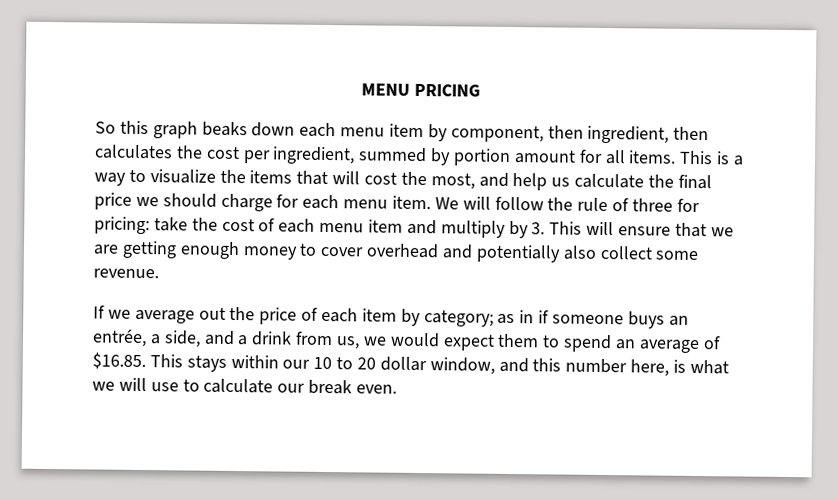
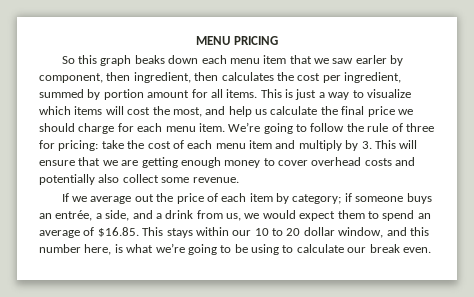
- So this graph beaks down each menu item by component, then ingredient, then calculates the cost per ingredient, summed by portion amount for all items.
+ So this graph beaks down each menu item that we saw earler by component, then ingredient, then calculates the cost per ingredient, summed by portion amount for all items.
- This is a way to visualize the items that will cost the most, and help us calculate the final price we should charge for each menu item.
+ This is just a way to visualize which items will cost the most, and help us calculate the final price we should charge for each menu item.
- We will follow the rule of three for pricing: take the cost of each menu item and multiply by 3. This will ensure that we are getting enough money to cover overhead and potentially also collect some revenue.
+ We’re going to follow the rule of three for pricing: take the cost of each menu item and multiply by 3. This will ensure that we are getting enough money to cover overhead costs and potentially also collect some revenue.
- If we average out the price of each item by category; as in if someone buys an entrée, a side, and a drink from us, we would expect them to spend an average of $16.85. This stays within our 10 to 20 dollar window, and this number here, is what we will use to calculate our break even.
+ If we average out the price of each item by category; if someone buys an entrée, a side, and a drink from us, we would expect them to spend an average of $16.85. This stays within our 10 to 20 dollar window, and this number here, is what we’re going to be using to calculate our break even.

